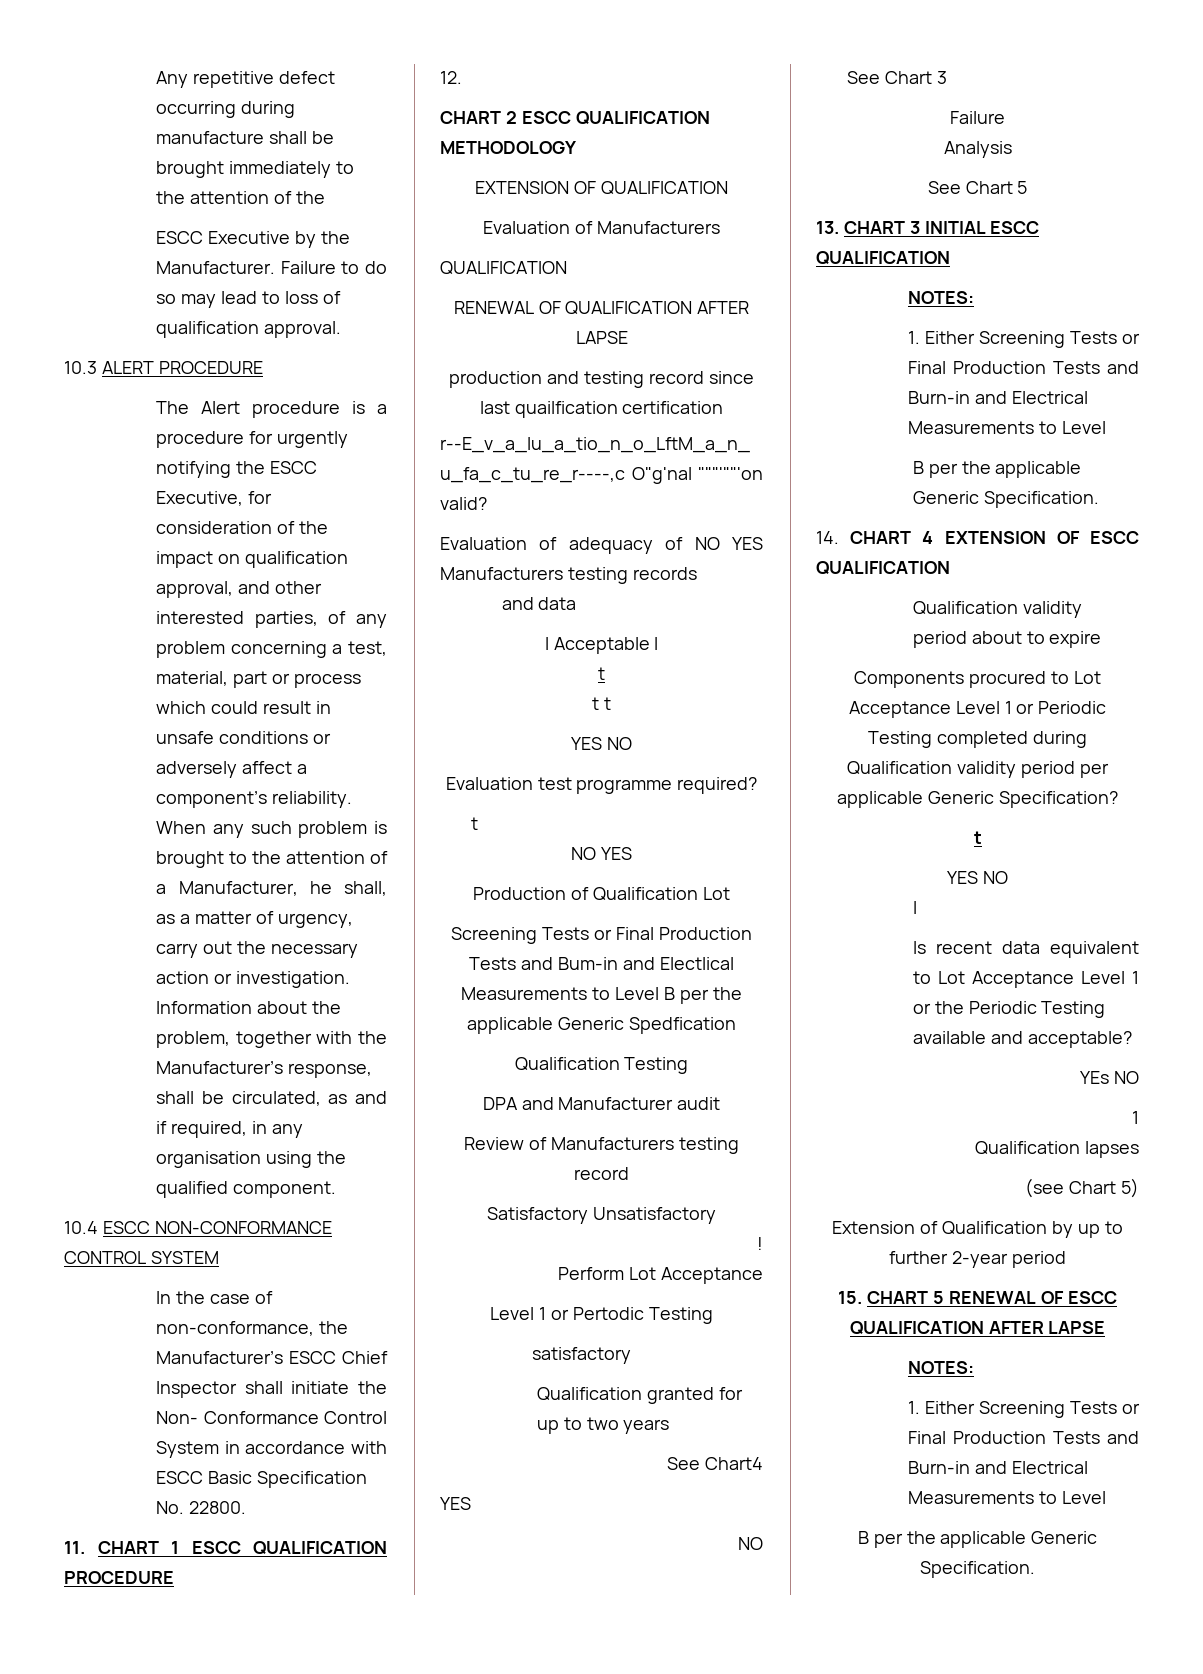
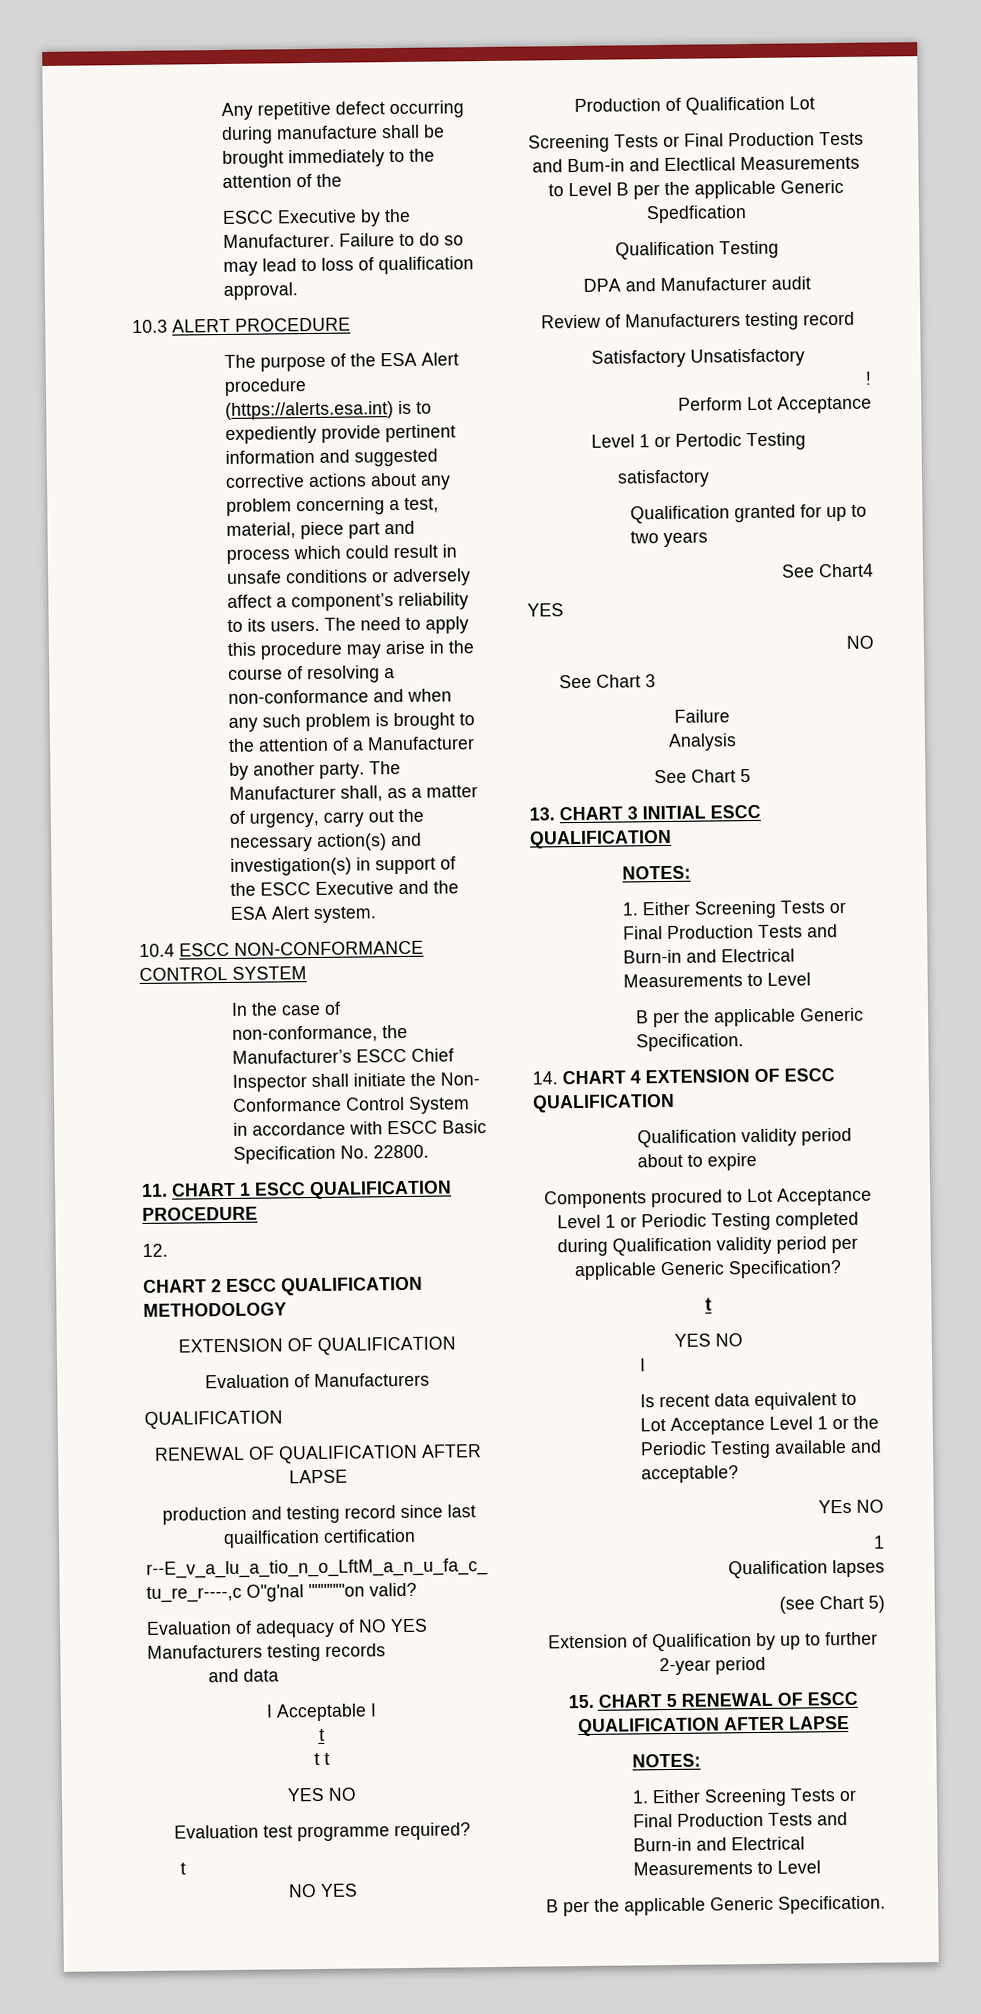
- The Alert procedure is a procedure for urgently notifying the ESCC Executive, for consideration of the impact on qualification approval, and other interested parties, of any problem concerning a test, material, part or process which could result in unsafe conditions or adversely affect a component’s reliability. When any such problem is brought to the attention of a Manufacturer, he shall, as a matter of urgency, carry out the necessary action or investigation. Information about the problem, together with the Manufacturer’s response, shall be circulated, as and if required, in any organisation using the qualified component.
+ The purpose of the ESA Alert procedure (https://alerts.esa.int) is to expediently provide pertinent information and suggested corrective actions about any problem concerning a test, material, piece part and process which could result in unsafe conditions or adversely affect a component’s reliability to its users. The need to apply this procedure may arise in the course of resolving a non-conformance and when any such problem is brought to the attention of a Manufacturer by another party. The Manufacturer shall, as a matter of urgency, carry out the necessary action(s) and investigation(s) in support of the ESCC Executive and the ESA Alert system.

